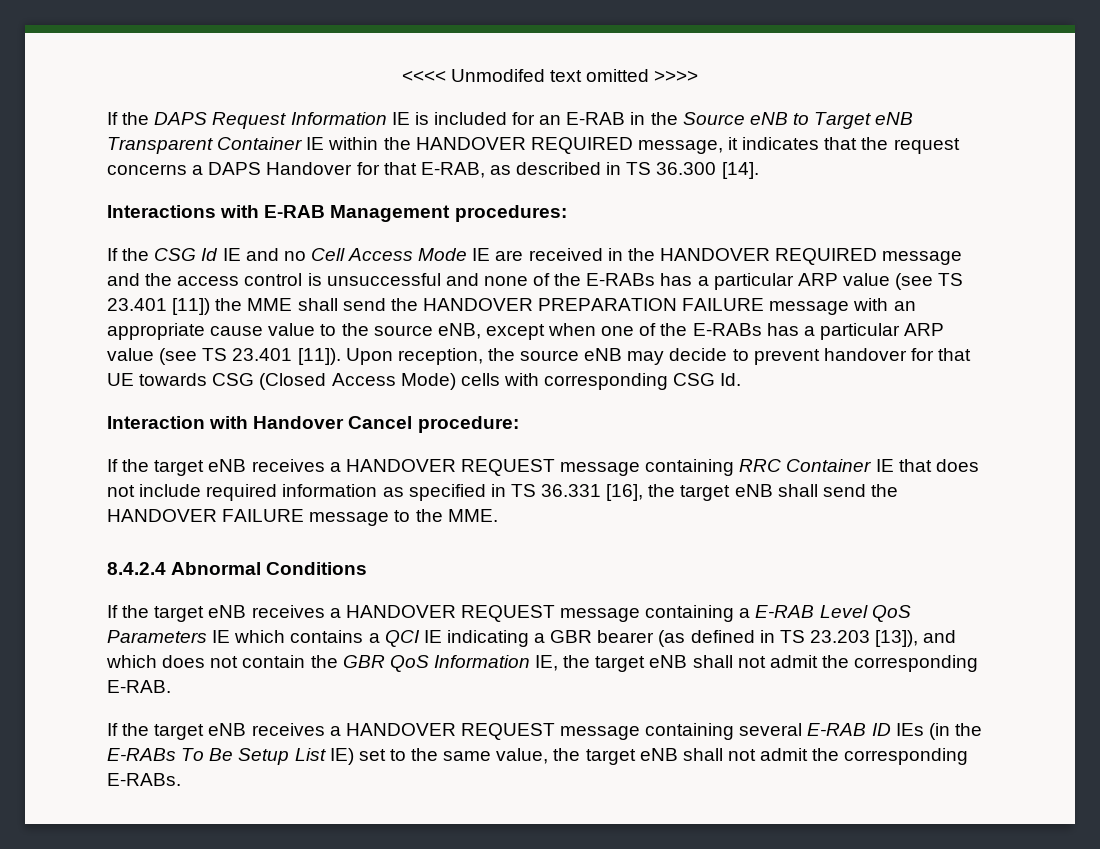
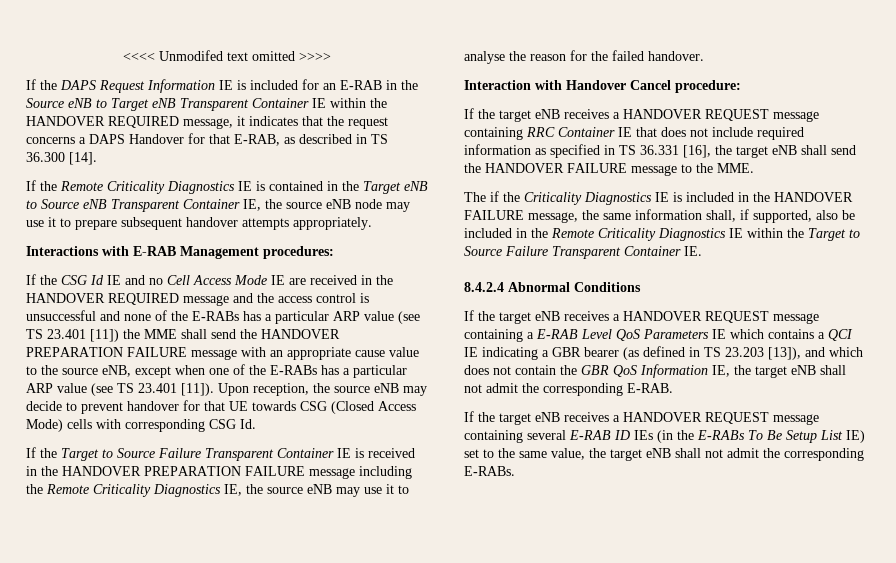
+ If the Remote Criticality Diagnostics IE is contained in the Target eNB to Source eNB Transparent Container IE, the source eNB node may use it to prepare subsequent handover attempts appropriately.
+ If the Target to Source Failure Transparent Container IE is received in the HANDOVER PREPARATION FAILURE message including the Remote Criticality Diagnostics IE, the source eNB may use it to analyse the reason for the failed handover.
+ The if the Criticality Diagnostics IE is included in the HANDOVER FAILURE message, the same information shall, if supported, also be included in the Remote Criticality Diagnostics IE within the Target to Source Failure Transparent Container IE.

